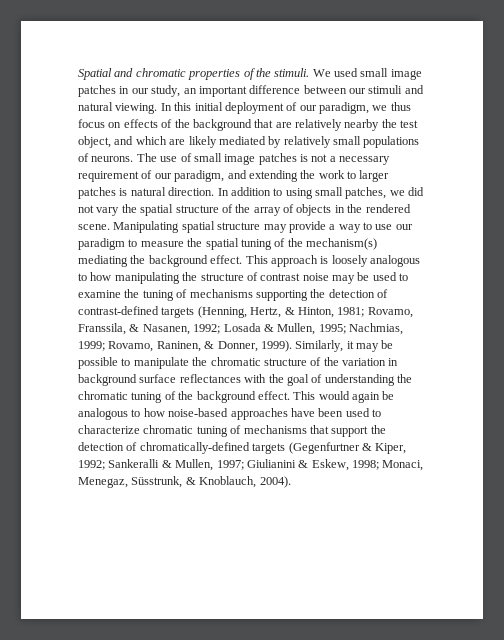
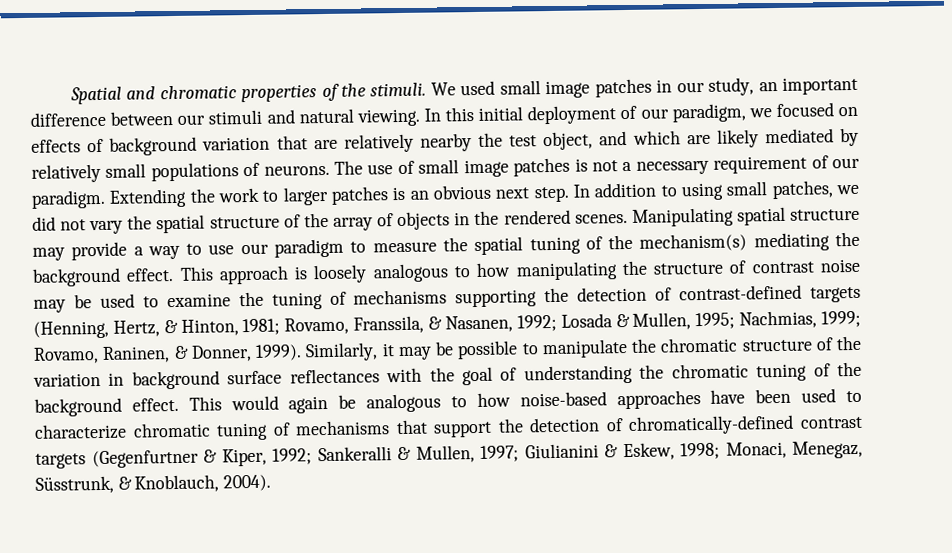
- In this initial deployment of our paradigm, we thus focus on effects of the background that are relatively nearby the test object, and which are likely mediated by relatively small populations of neurons.
+ In this initial deployment of our paradigm, we focused on effects of background variation that are relatively nearby the test object, and which are likely mediated by relatively small populations of neurons.
- The use of small image patches is not a necessary requirement of our paradigm, and extending the work to larger patches is natural direction.
+ The use of small image patches is not a necessary requirement of our paradigm. Extending the work to larger patches is an obvious next step.
- In addition to using small patches, we did not vary the spatial structure of the array of objects in the rendered scene.
+ In addition to using small patches, we did not vary the spatial structure of the array of objects in the rendered scenes.
- This would again be analogous to how noise-based approaches have been used to characterize chromatic tuning of mechanisms that support the detection of chromatically-defined targets (Gegenfurtner & Kiper, 1992; Sankeralli & Mullen, 1997; Giulianini & Eskew, 1998; Monaci, Menegaz, Süsstrunk, & Knoblauch, 2004).
+ This would again be analogous to how noise-based approaches have been used to characterize chromatic tuning of mechanisms that support the detection of chromatically-defined contrast targets (Gegenfurtner & Kiper, 1992; Sankeralli & Mullen, 1997; Giulianini & Eskew, 1998; Monaci, Menegaz, Süsstrunk, & Knoblauch, 2004).

